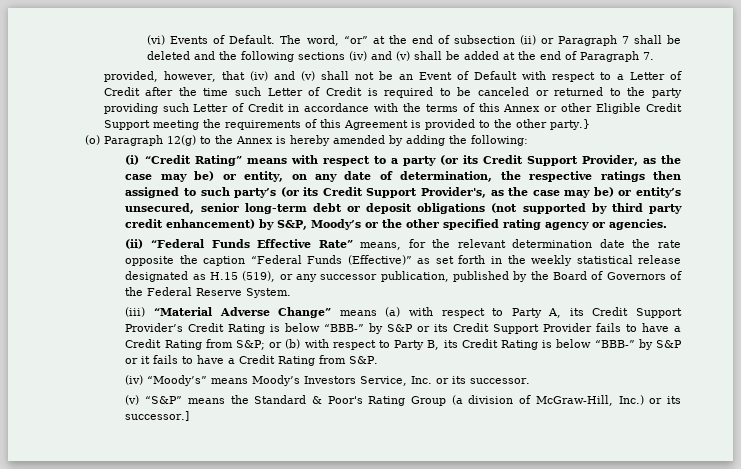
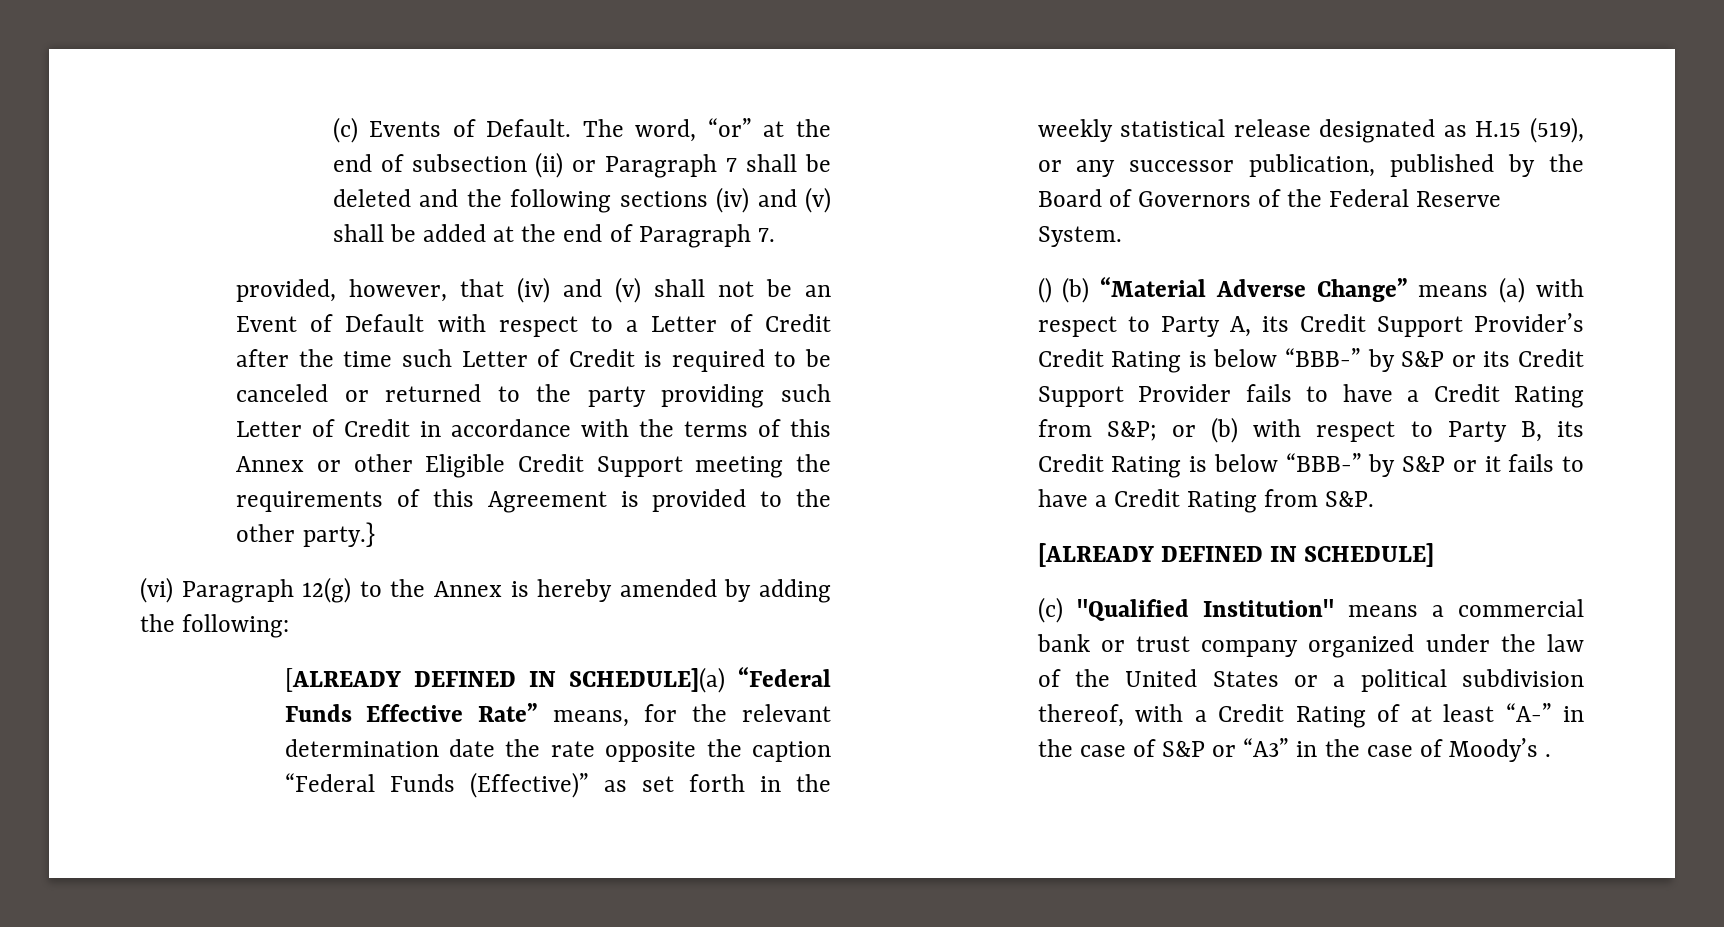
- (vi) Events of Default.
+ (c) Events of Default.
- (o) Paragraph 12(g) to the Annex is hereby amended by adding the following:
+ (vi) Paragraph 12(g) to the Annex is hereby amended by adding the following:
- (i) “Credit Rating” means with respect to a party (or its Credit Support Provider, as the case may be) or entity, on any date of determination, the respective ratings then assigned to such party’s (or its Credit Support Provider's, as the case may be) or entity’s unsecured, senior long-term debt or deposit obligations (not supported by third party credit enhancement) by S&P, Moody’s or the other specified rating agency or agencies.
- (ii) “Federal Funds Effective Rate” means, for the relevant determination date the rate opposite the caption “Federal Funds (Effective)” as set forth in the weekly statistical release designated as H.15 (519), or any successor publication, published by the Board of Governors of the Federal Reserve System.
+ [ALREADY DEFINED IN SCHEDULE](a) “Federal Funds Effective Rate” means, for the relevant determination date the rate opposite the caption “Federal Funds (Effective)” as set forth in the weekly statistical release designated as H.15 (519), or any successor publication, published by the Board of Governors of the Federal Reserve System.
- (iii) “Material Adverse Change” means (a) with respect to Party A, its Credit Support Provider’s Credit Rating is below “BBB-” by S&P or its Credit Support Provider fails to have a Credit Rating from S&P; or (b) with respect to Party B, its Credit Rating is below “BBB-” by S&P or it fails to have a Credit Rating from S&P.
+ () (b) “Material Adverse Change” means (a) with respect to Party A, its Credit Support Provider’s Credit Rating is below “BBB-” by S&P or its Credit Support Provider fails to have a Credit Rating from S&P; or (b) with respect to Party B, its Credit Rating is below “BBB-” by S&P or it fails to have a Credit Rating from S&P.
- (iv) “Moody’s” means Moody’s Investors Service, Inc. or its successor.
- (v) “S&P” means the Standard & Poor's Rating Group (a division of McGraw-Hill, Inc.) or its successor.]
+ [ALREADY DEFINED IN SCHEDULE]
+ (c) "Qualified Institution" means a commercial bank or trust company organized under the law of the United States or a political subdivision thereof, with a Credit Rating of at least “A-” in the case of S&P or “A3” in the case of Moody’s .

